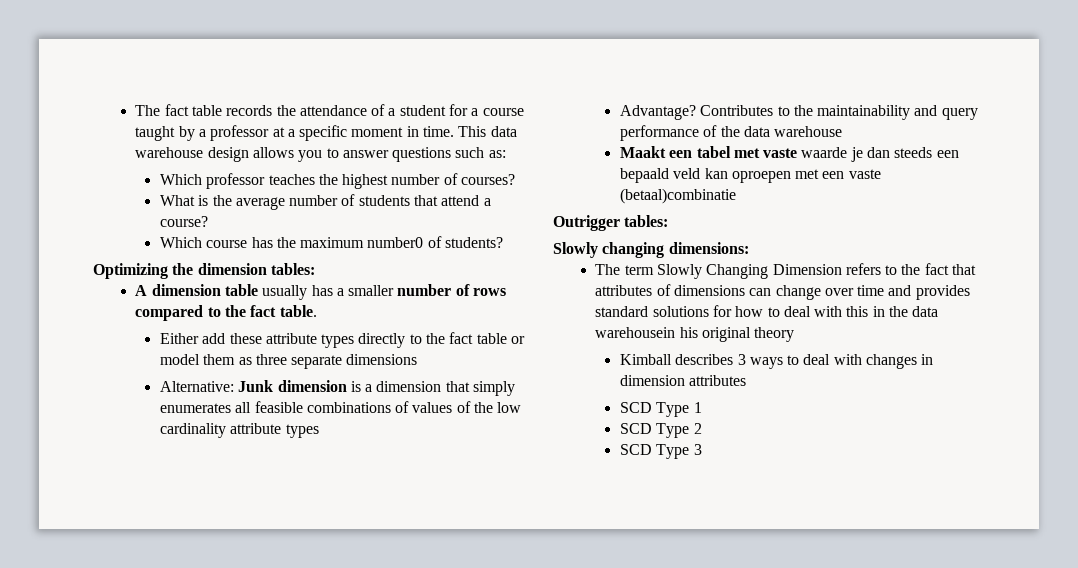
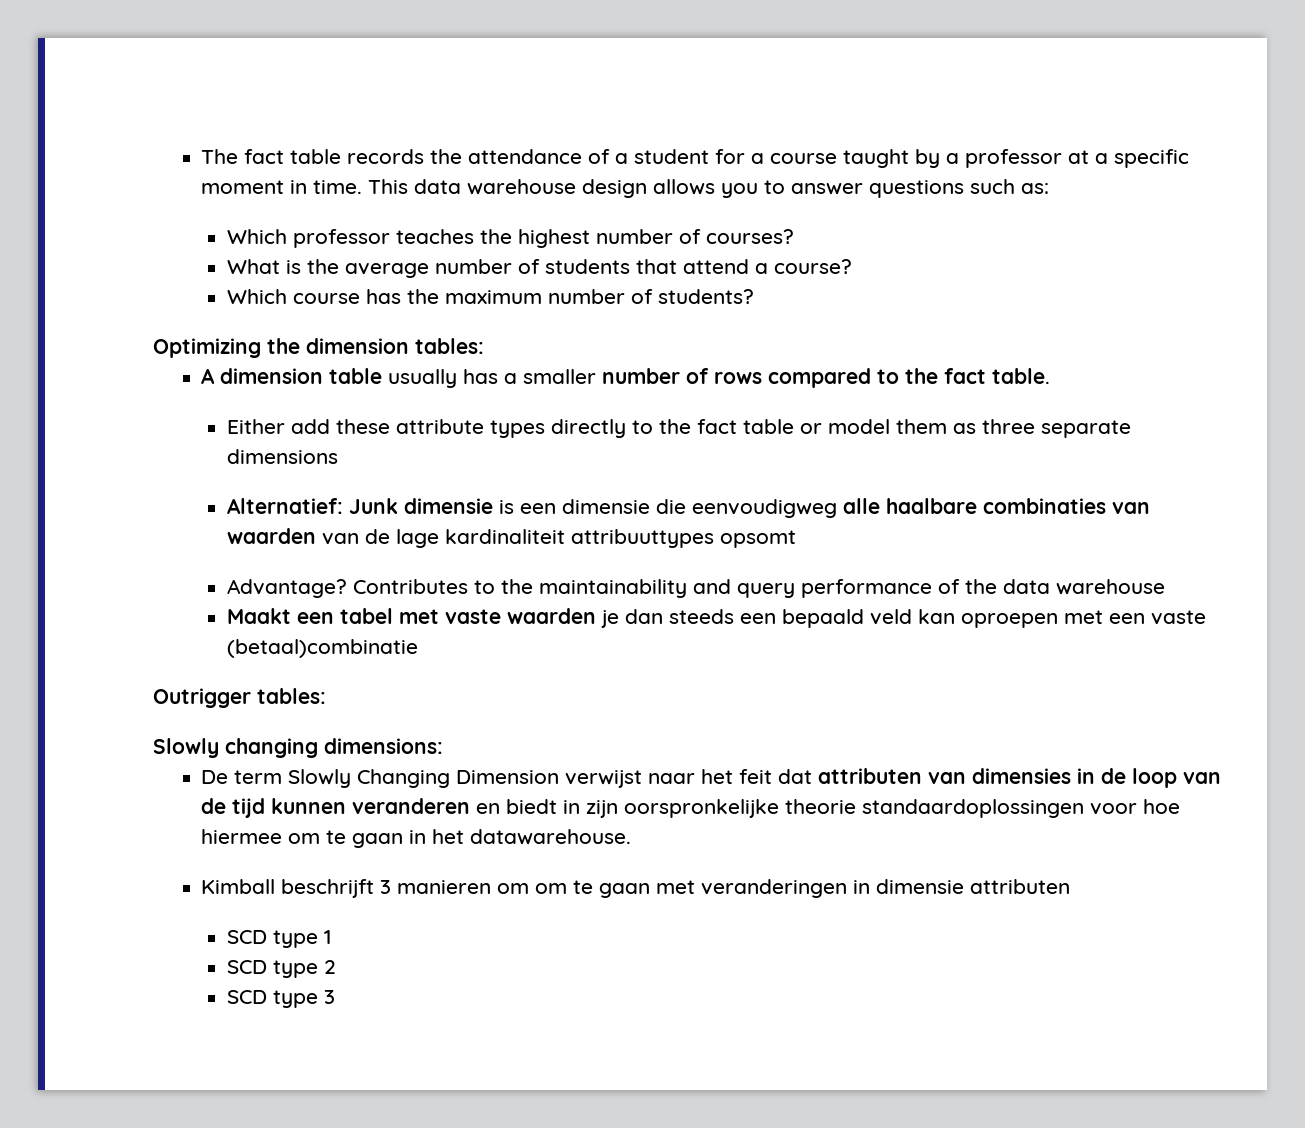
- Which course has the maximum number0 of students?
+ Which course has the maximum number of students?
- Alternative: Junk dimension is a dimension that simply enumerates all feasible combinations of values of the low cardinality attribute types
+ Alternatief: Junk dimensie is een dimensie die eenvoudigweg alle haalbare combinaties van waarden van de lage kardinaliteit attribuuttypes opsomt
- Maakt een tabel met vaste waarde je dan steeds een bepaald veld kan oproepen met een vaste (betaal)combinatie
+ Maakt een tabel met vaste waarden je dan steeds een bepaald veld kan oproepen met een vaste (betaal)combinatie
- The term Slowly Changing Dimension refers to the fact that attributes of dimensions can change over time and provides standard solutions for how to deal with this in the data warehousein his original theory
- Kimball describes 3 ways to deal with changes in dimension attributes
- SCD Type 1
+ De term Slowly Changing Dimension verwijst naar het feit dat attributen van dimensies in de loop van de tijd kunnen veranderen en biedt in zijn oorspronkelijke theorie standaardoplossingen voor hoe hiermee om te gaan in het datawarehouse.
+ Kimball beschrijft 3 manieren om om te gaan met veranderingen in dimensie attributen
+ SCD type 1
- SCD Type 2
+ SCD type 2
- SCD Type 3
+ SCD type 3

